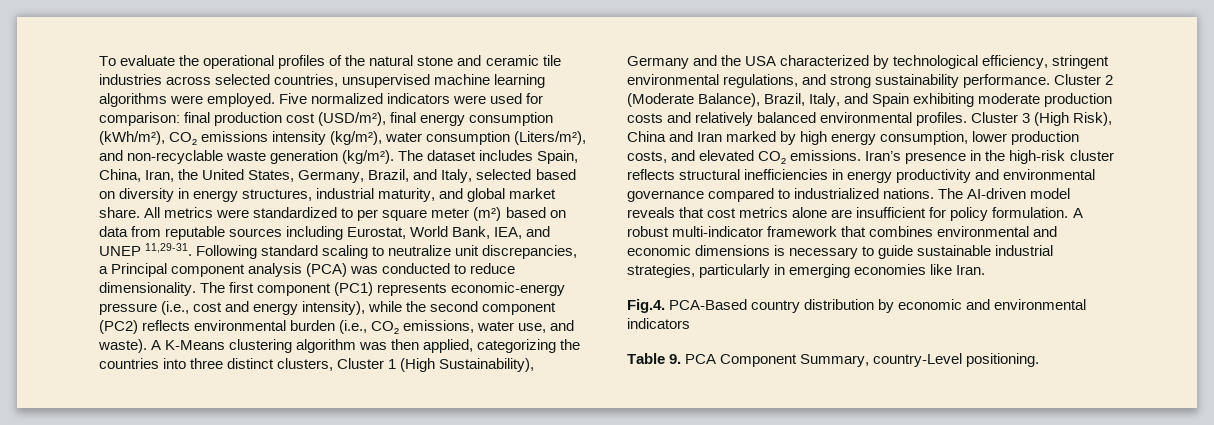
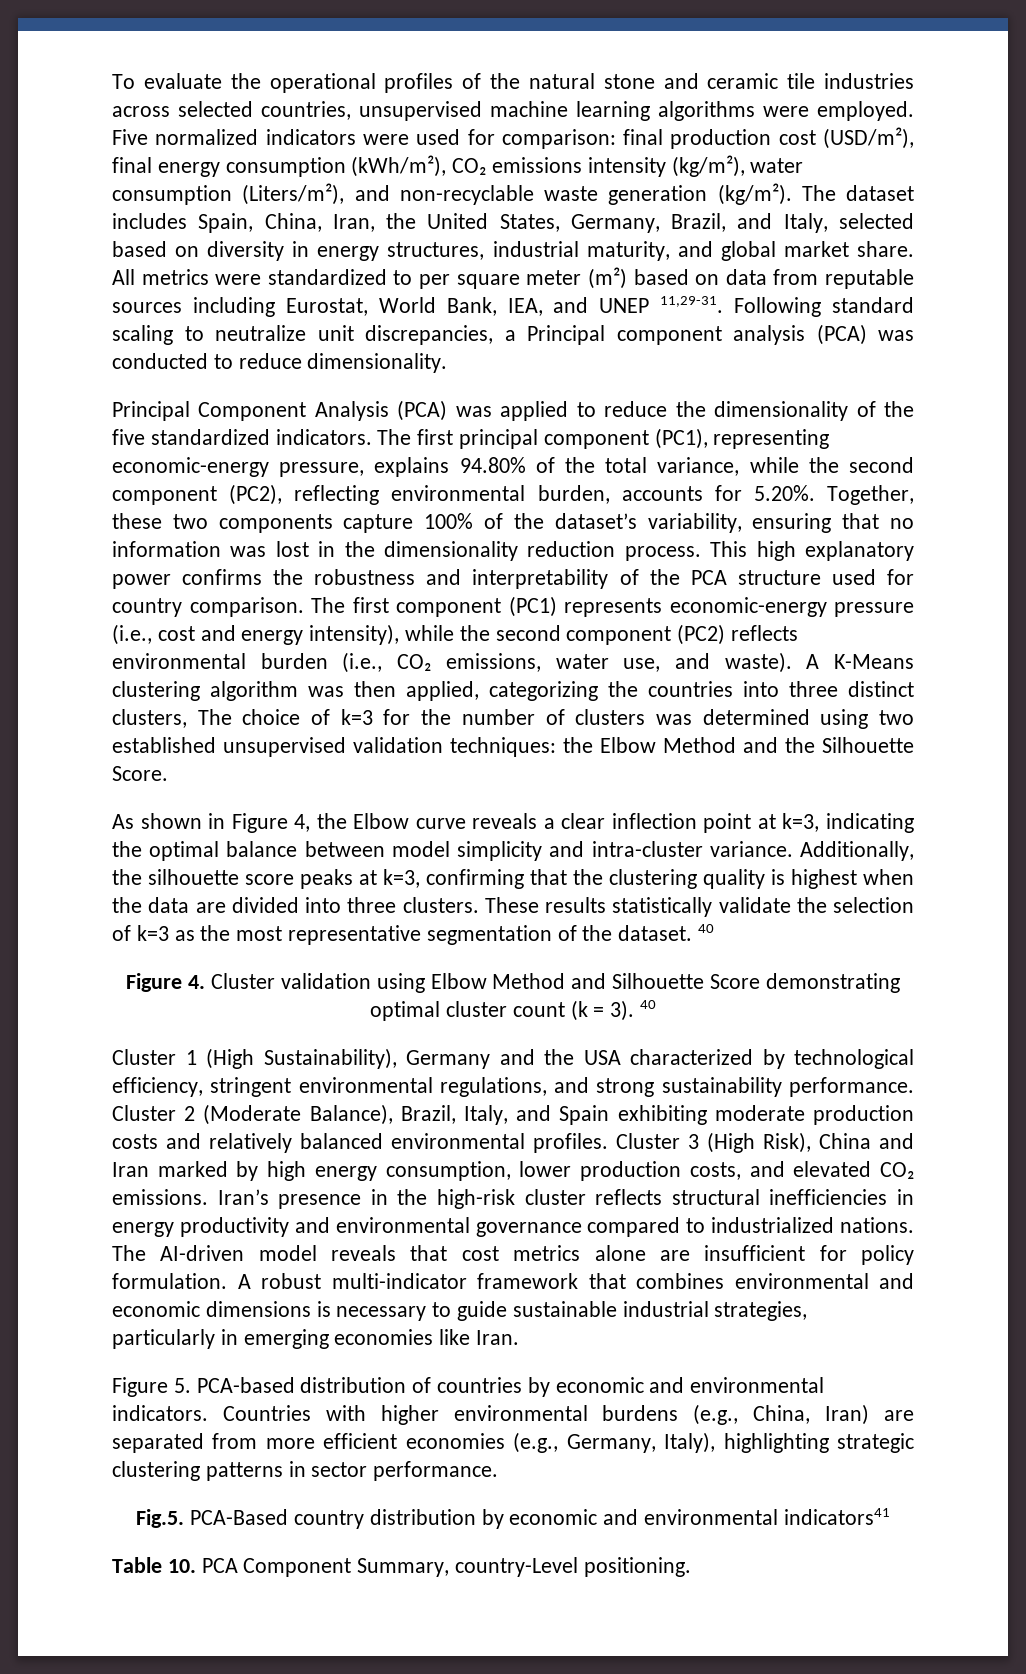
- Following standard scaling to neutralize unit discrepancies, a Principal component analysis (PCA) was conducted to reduce dimensionality. The first component (PC1) represents economic-energy pressure (i.e., cost and energy intensity), while the second component (PC2) reflects environmental burden (i.e., CO₂ emissions, water use, and waste).
+ Following standard scaling to neutralize unit discrepancies, a Principal component analysis (PCA) was conducted to reduce dimensionality.
+ Principal Component Analysis (PCA) was applied to reduce the dimensionality of the five standardized indicators. The first principal component (PC1), representing economic-energy pressure, explains 94.80% of the total variance, while the second component (PC2), reflecting environmental burden, accounts for 5.20%. Together, these two components capture 100% of the dataset’s variability, ensuring that no information was lost in the dimensionality reduction process. This high explanatory power confirms the robustness and interpretability of the PCA structure used for country comparison. The first component (PC1) represents economic-energy pressure (i.e., cost and energy intensity), while the second component (PC2) reflects environmental burden (i.e., CO₂ emissions, water use, and waste).
- A K-Means clustering algorithm was then applied, categorizing the countries into three distinct clusters, Cluster 1 (High Sustainability), Germany and the USA characterized by technological efficiency, stringent environmental regulations, and strong sustainability performance.
+ A K-Means clustering algorithm was then applied, categorizing the countries into three distinct clusters, The choice of k=3 for the number of clusters was determined using two established unsupervised validation techniques: the Elbow Method and the Silhouette Score.
+ As shown in Figure 4, the Elbow curve reveals a clear inflection point at k=3, indicating the optimal balance between model simplicity and intra-cluster variance. Additionally, the silhouette score peaks at k=3, confirming that the clustering quality is highest when the data are divided into three clusters. These results statistically validate the selection of k=3 as the most representative segmentation of the dataset. 40
+ Figure 4. Cluster validation using Elbow Method and Silhouette Score demonstrating optimal cluster count (k = 3). 40
+ Cluster 1 (High Sustainability), Germany and the USA characterized by technological efficiency, stringent environmental regulations, and strong sustainability performance.
- Fig.4. PCA-Based country distribution by economic and environmental indicators
+ Figure 5. PCA-based distribution of countries by economic and environmental indicators. Countries with higher environmental burdens (e.g., China, Iran) are separated from more efficient economies (e.g., Germany, Italy), highlighting strategic clustering patterns in sector performance.
+ Fig.5. PCA-Based country distribution by economic and environmental indicators41
- Table 9. PCA Component Summary, country-Level positioning.
+ Table 10. PCA Component Summary, country-Level positioning.

